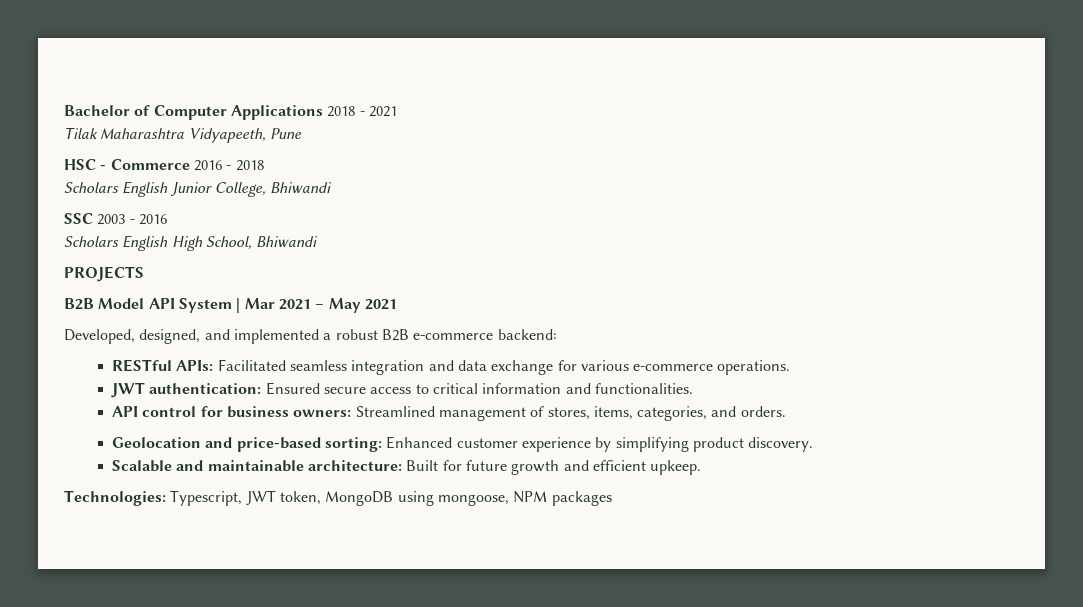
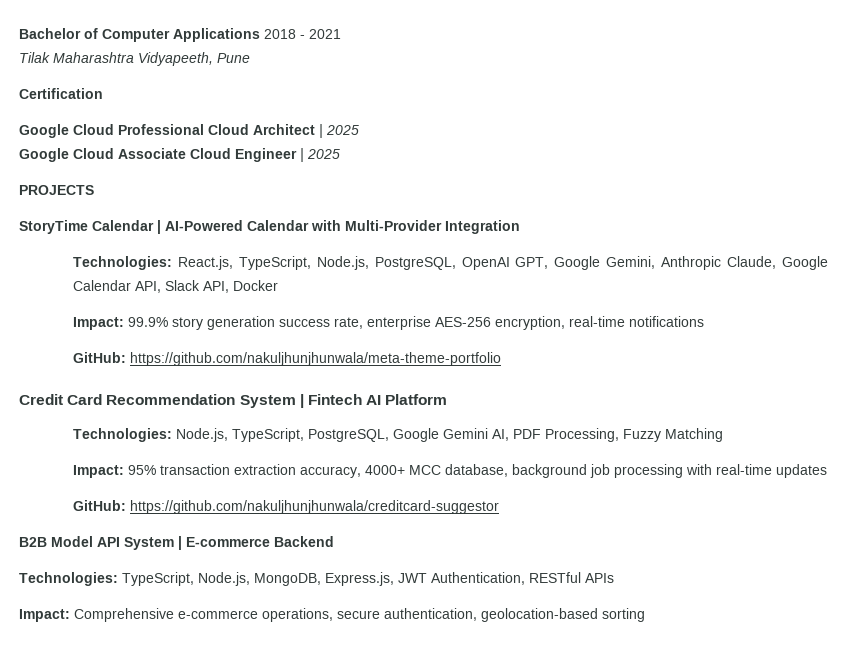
- HSC - Commerce 2016 - 2018
- Scholars English Junior College, Bhiwandi
- SSC 2003 - 2016
- Scholars English High School, Bhiwandi
+ Certification
+ Google Cloud Professional Cloud Architect | 2025
+ Google Cloud Associate Cloud Engineer | 2025
  PROJECTS
+ StoryTime Calendar | AI-Powered Calendar with Multi-Provider Integration
+ Technologies: React.js, TypeScript, Node.js, PostgreSQL, OpenAI GPT, Google Gemini, Anthropic Claude, Google Calendar API, Slack API, Docker
+ Impact: 99.9% story generation success rate, enterprise AES-256 encryption, real-time notifications
+ GitHub: https://github.com/nakuljhunjhunwala/meta-theme-portfolio
+ Credit Card Recommendation System | Fintech AI Platform
+ Technologies: Node.js, TypeScript, PostgreSQL, Google Gemini AI, PDF Processing, Fuzzy Matching
+ Impact: 95% transaction extraction accuracy, 4000+ MCC database, background job processing with real-time updates
+ GitHub: https://github.com/nakuljhunjhunwala/creditcard-suggestor
- B2B Model API System | Mar 2021 – May 2021
- Developed, designed, and implemented a robust B2B e-commerce backend:
- RESTful APIs: Facilitated seamless integration and data exchange for various e-commerce operations.
- JWT authentication: Ensured secure access to critical information and functionalities.
- API control for business owners: Streamlined management of stores, items, categories, and orders.
- Geolocation and price-based sorting: Enhanced customer experience by simplifying product discovery.
- Scalable and maintainable architecture: Built for future growth and efficient upkeep.
- Technologies: Typescript, JWT token, MongoDB using mongoose, NPM packages
+ B2B Model API System | E-commerce Backend
+ Technologies: TypeScript, Node.js, MongoDB, Express.js, JWT Authentication, RESTful APIs
+ Impact: Comprehensive e-commerce operations, secure authentication, geolocation-based sorting

